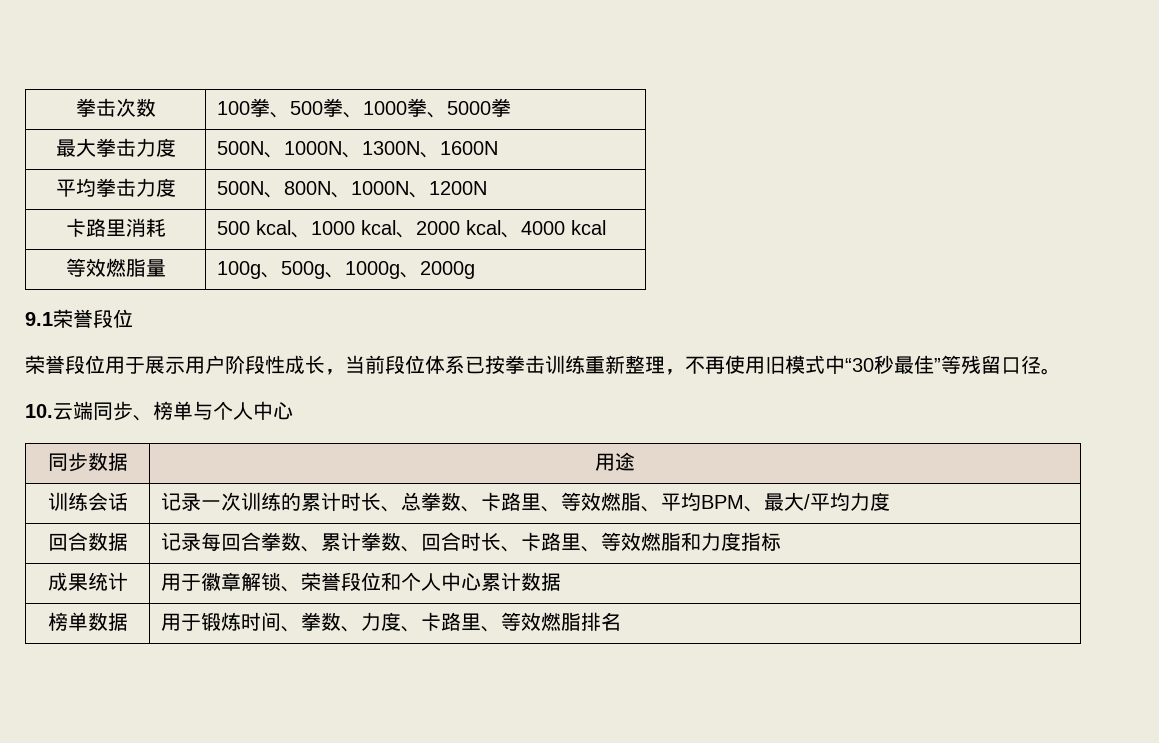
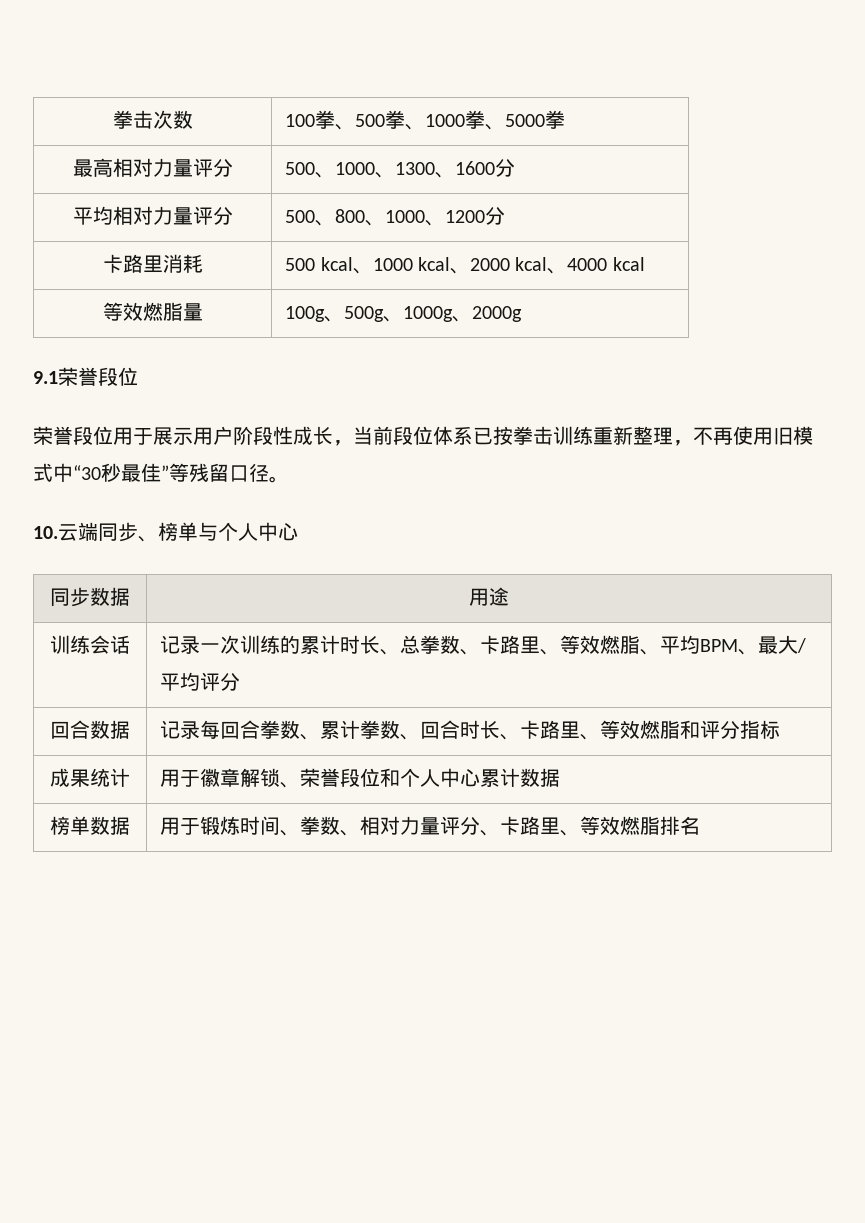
- 最大拳击力度 | 500N、1000N、1300N、1600N
- 平均拳击力度 | 500N、800N、1000N、1200N
+ 最高相对力量评分 | 500、1000、1300、1600分
+ 平均相对力量评分 | 500、800、1000、1200分
- 训练会话 | 记录一次训练的累计时长、总拳数、卡路里、等效燃脂、平均BPM、最大/平均力度
+ 训练会话 | 记录一次训练的累计时长、总拳数、卡路里、等效燃脂、平均BPM、最大/平均评分
- 回合数据 | 记录每回合拳数、累计拳数、回合时长、卡路里、等效燃脂和力度指标
+ 回合数据 | 记录每回合拳数、累计拳数、回合时长、卡路里、等效燃脂和评分指标
- 榜单数据 | 用于锻炼时间、拳数、力度、卡路里、等效燃脂排名
+ 榜单数据 | 用于锻炼时间、拳数、相对力量评分、卡路里、等效燃脂排名

